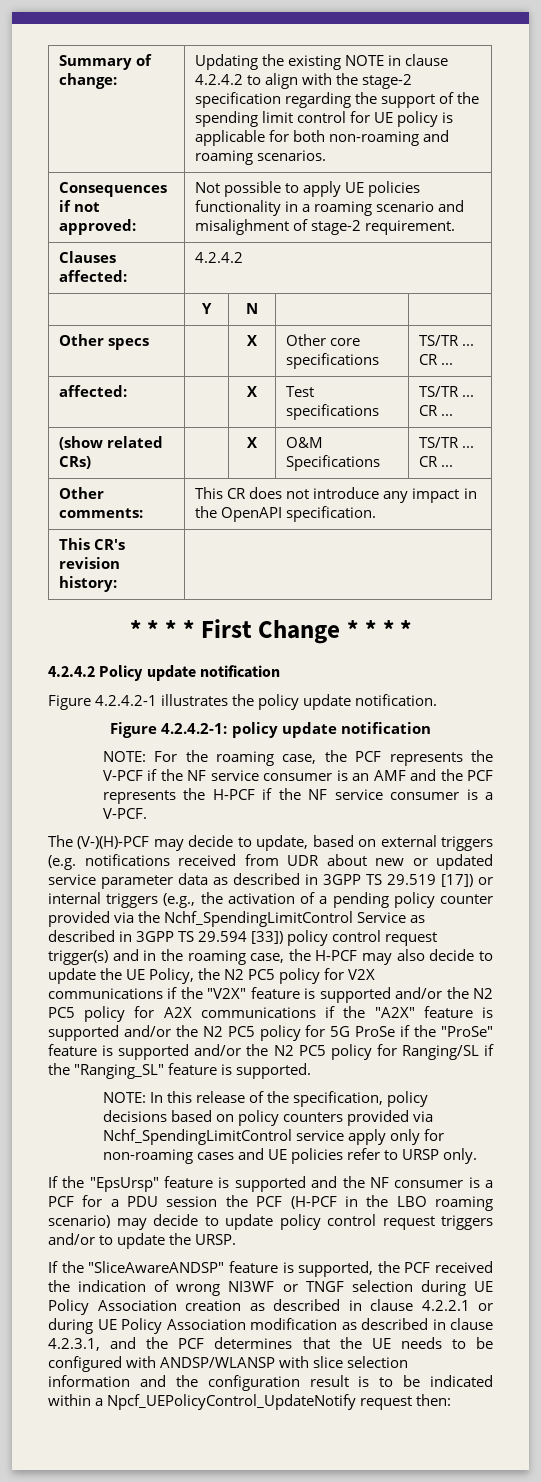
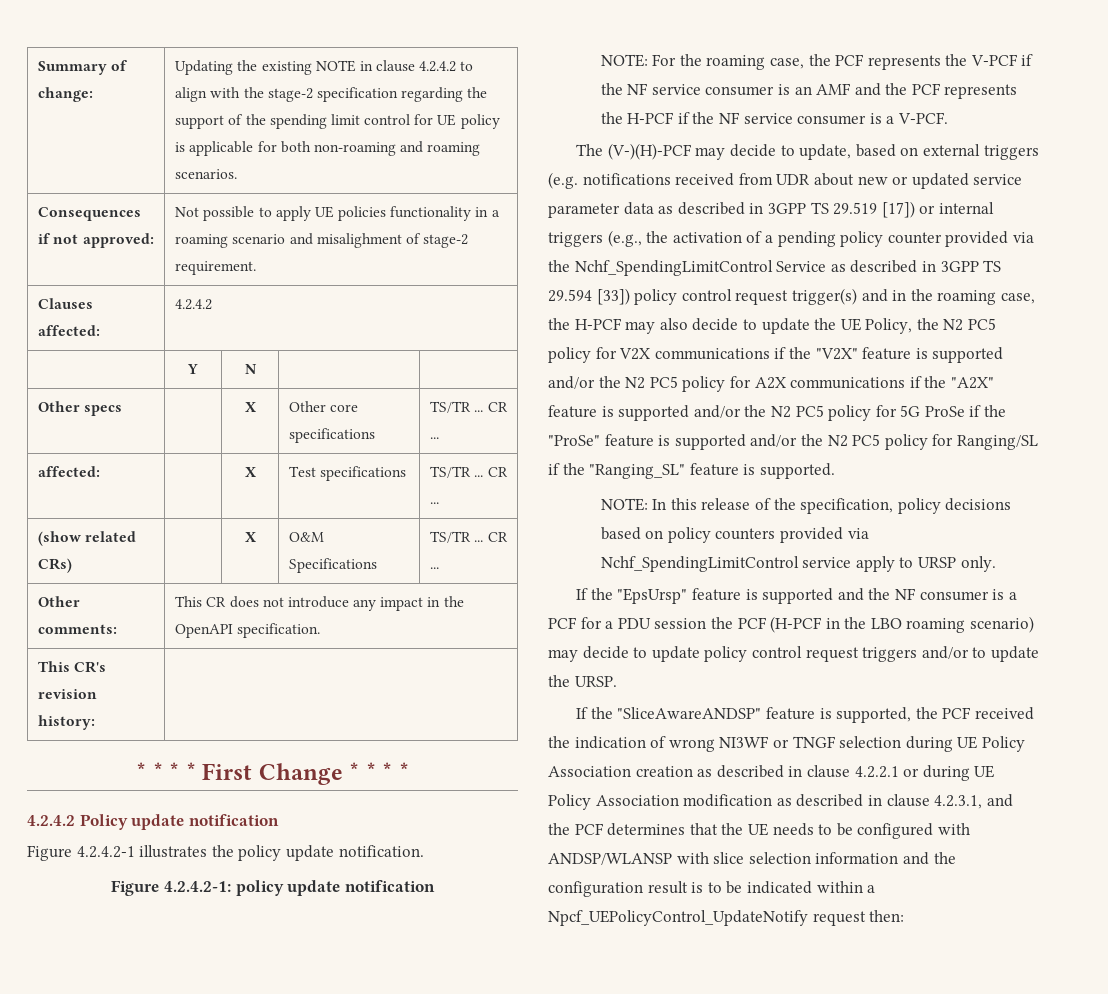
- NOTE: In this release of the specification, policy decisions based on policy counters provided via Nchf_SpendingLimitControl service apply only for non-roaming cases and UE policies refer to URSP only.
+ NOTE: In this release of the specification, policy decisions based on policy counters provided via Nchf_SpendingLimitControl service apply to URSP only.

